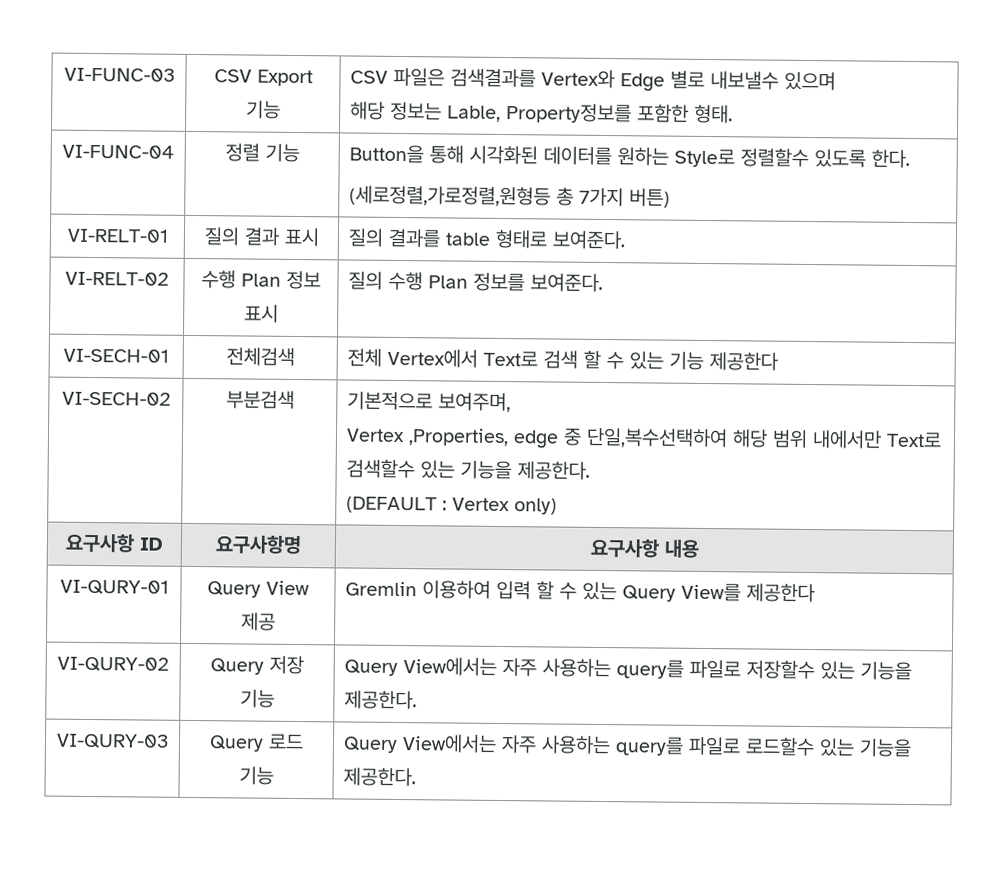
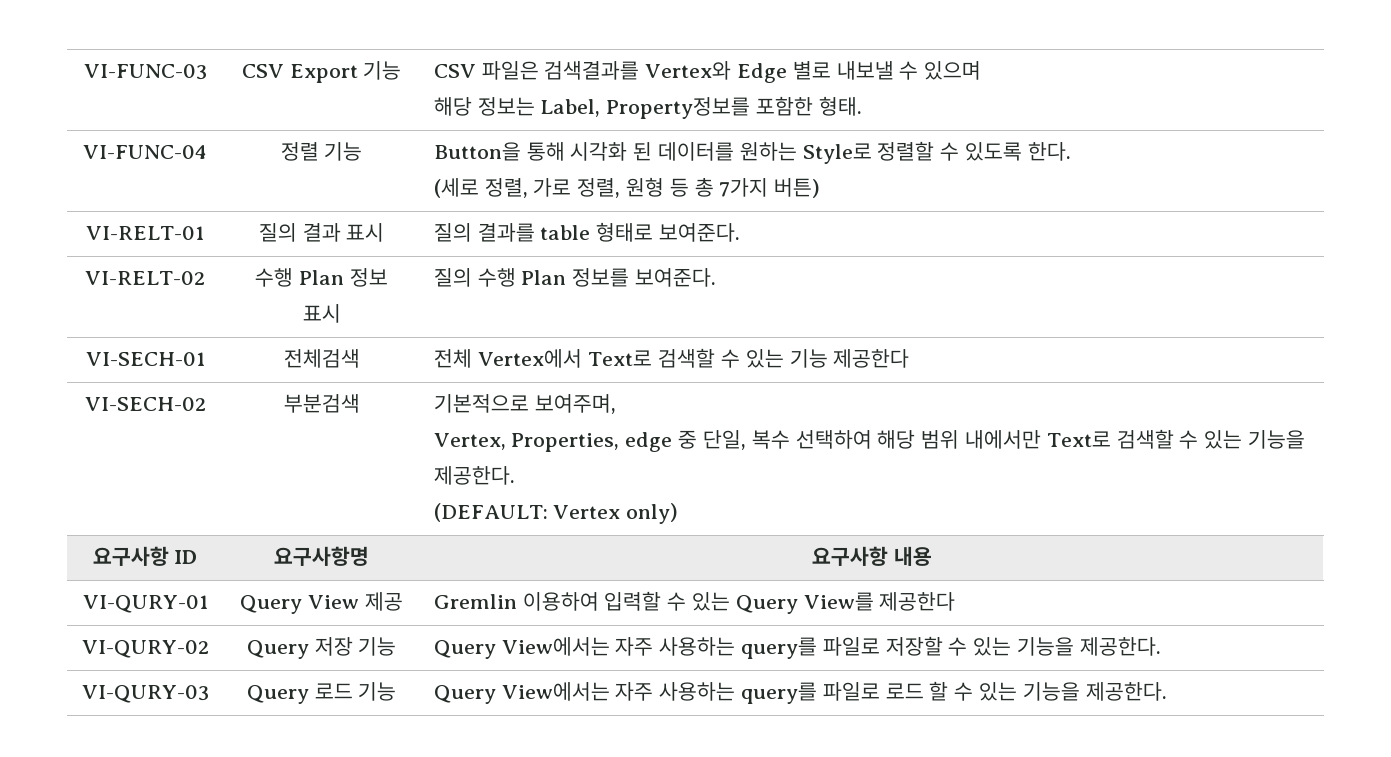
- VI-FUNC-03 | CSV Export 기능 | CSV 파일은 검색결과를 Vertex와 Edge 별로 내보낼수 있으며
- 해당 정보는 Lable, Property정보를 포함한 형태.
+ VI-FUNC-03 | CSV Export 기능 | CSV 파일은 검색결과를 Vertex와 Edge 별로 내보낼 수 있으며
+ 해당 정보는 Label, Property정보를 포함한 형태.
- VI-FUNC-04 | 정렬 기능 | Button을 통해 시각화된 데이터를 원하는 Style로 정렬할수 있도록 한다.
- (세로정렬,가로정렬,원형등 총 7가지 버튼)
+ VI-FUNC-04 | 정렬 기능 | Button을 통해 시각화 된 데이터를 원하는 Style로 정렬할 수 있도록 한다.
+ (세로 정렬, 가로 정렬, 원형 등 총 7가지 버튼)
- VI-SECH-01 | 전체검색 | 전체 Vertex에서 Text로 검색 할 수 있는 기능 제공한다
+ VI-SECH-01 | 전체검색 | 전체 Vertex에서 Text로 검색할 수 있는 기능 제공한다
  VI-SECH-02 | 부분검색 | 기본적으로 보여주며,
- Vertex ,Properties, edge 중 단일,복수선택하여 해당 범위 내에서만 Text로 검색할수 있는 기능을 제공한다.
- (DEFAULT : Vertex only)
+ Vertex, Properties, edge 중 단일, 복수 선택하여 해당 범위 내에서만 Text로 검색할 수 있는 기능을 제공한다.
+ (DEFAULT: Vertex only)
- VI-QURY-01 | Query View 제공 | Gremlin 이용하여 입력 할 수 있는 Query View를 제공한다
+ VI-QURY-01 | Query View 제공 | Gremlin 이용하여 입력할 수 있는 Query View를 제공한다
- VI-QURY-02 | Query 저장 기능 | Query View에서는 자주 사용하는 query를 파일로 저장할수 있는 기능을 제공한다.
+ VI-QURY-02 | Query 저장 기능 | Query View에서는 자주 사용하는 query를 파일로 저장할 수 있는 기능을 제공한다.
- VI-QURY-03 | Query 로드 기능 | Query View에서는 자주 사용하는 query를 파일로 로드할수 있는 기능을 제공한다.
+ VI-QURY-03 | Query 로드 기능 | Query View에서는 자주 사용하는 query를 파일로 로드 할 수 있는 기능을 제공한다.

